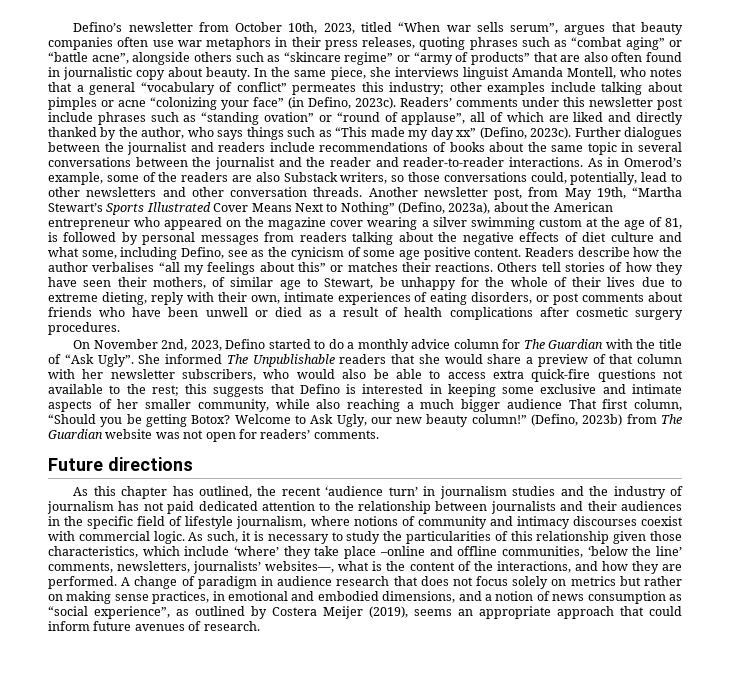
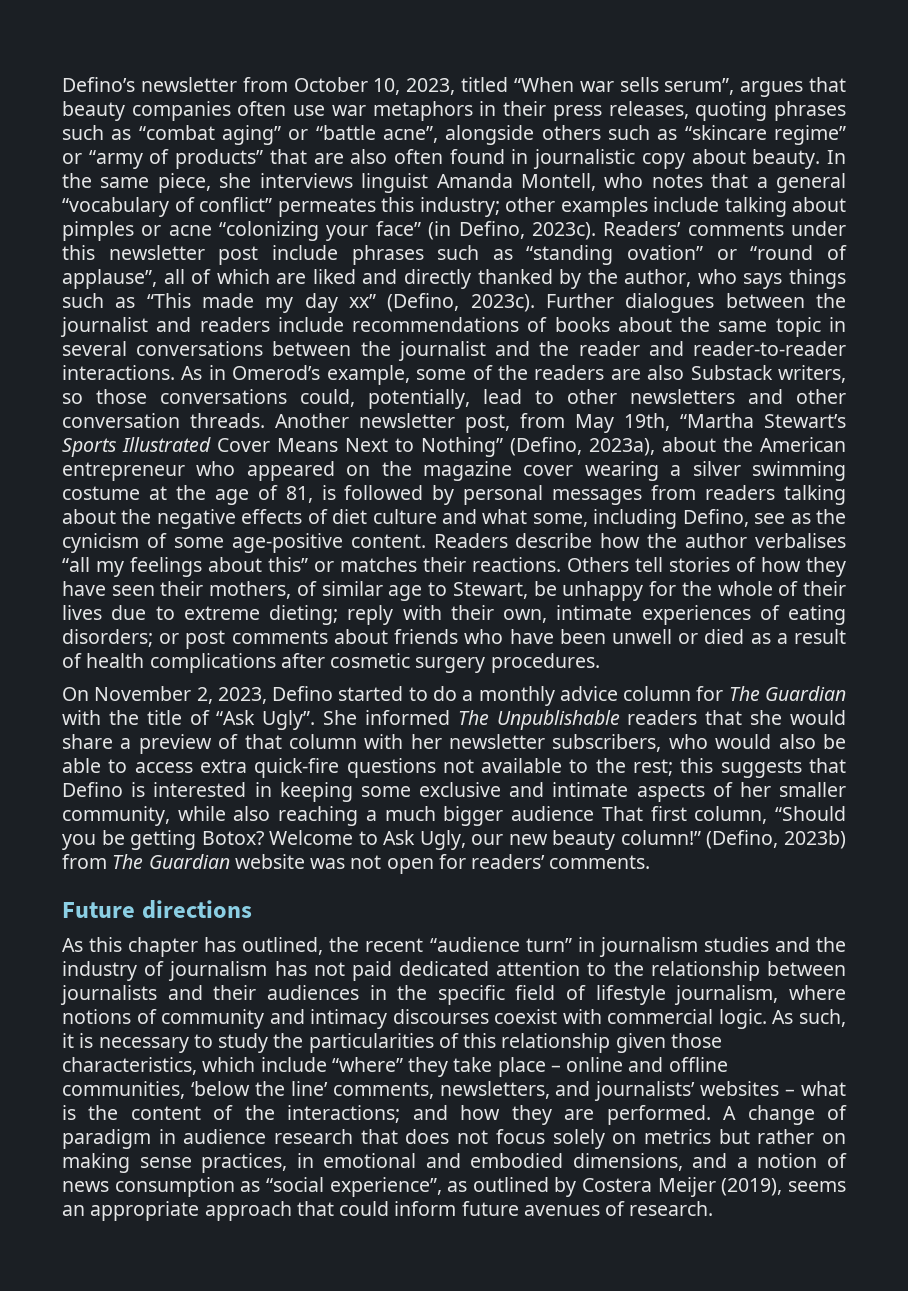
- Defino’s newsletter from October 10th, 2023, titled “When war sells serum”, argues that beauty companies often use war metaphors in their press releases, quoting phrases such as “combat aging” or “battle acne”, alongside others such as “skincare regime” or “army of products” that are also often found in journalistic copy about beauty.
+ Defino’s newsletter from October 10, 2023, titled “When war sells serum”, argues that beauty companies often use war metaphors in their press releases, quoting phrases such as “combat aging” or “battle acne”, alongside others such as “skincare regime” or “army of products” that are also often found in journalistic copy about beauty.
- Another newsletter post, from May 19th, “Martha Stewart’s Sports Illustrated Cover Means Next to Nothing” (Defino, 2023a), about the American entrepreneur who appeared on the magazine cover wearing a silver swimming custom at the age of 81, is followed by personal messages from readers talking about the negative effects of diet culture and what some, including Defino, see as the cynicism of some age positive content.
+ Another newsletter post, from May 19th, “Martha Stewart’s Sports Illustrated Cover Means Next to Nothing” (Defino, 2023a), about the American entrepreneur who appeared on the magazine cover wearing a silver swimming costume at the age of 81, is followed by personal messages from readers talking about the negative effects of diet culture and what some, including Defino, see as the cynicism of some age-positive content.
- Others tell stories of how they have seen their mothers, of similar age to Stewart, be unhappy for the whole of their lives due to extreme dieting, reply with their own, intimate experiences of eating disorders, or post comments about friends who have been unwell or died as a result of health complications after cosmetic surgery procedures.
+ Others tell stories of how they have seen their mothers, of similar age to Stewart, be unhappy for the whole of their lives due to extreme dieting; reply with their own, intimate experiences of eating disorders; or post comments about friends who have been unwell or died as a result of health complications after cosmetic surgery procedures.
- On November 2nd, 2023, Defino started to do a monthly advice column for The Guardian with the title of “Ask Ugly”.
+ On November 2, 2023, Defino started to do a monthly advice column for The Guardian with the title of “Ask Ugly”.
- As this chapter has outlined, the recent ‘audience turn’ in journalism studies and the industry of journalism has not paid dedicated attention to the relationship between journalists and their audiences in the specific field of lifestyle journalism, where notions of community and intimacy discourses coexist with commercial logic.
+ As this chapter has outlined, the recent “audience turn” in journalism studies and the industry of journalism has not paid dedicated attention to the relationship between journalists and their audiences in the specific field of lifestyle journalism, where notions of community and intimacy discourses coexist with commercial logic.
- As such, it is necessary to study the particularities of this relationship given those characteristics, which include ‘where’ they take place –online and offline communities, ‘below the line’ comments, newsletters, journalists’ websites—, what is the content of the interactions, and how they are performed.
+ As such, it is necessary to study the particularities of this relationship given those characteristics, which include “where” they take place – online and offline communities, ‘below the line’ comments, newsletters, and journalists’ websites – what is the content of the interactions; and how they are performed.

